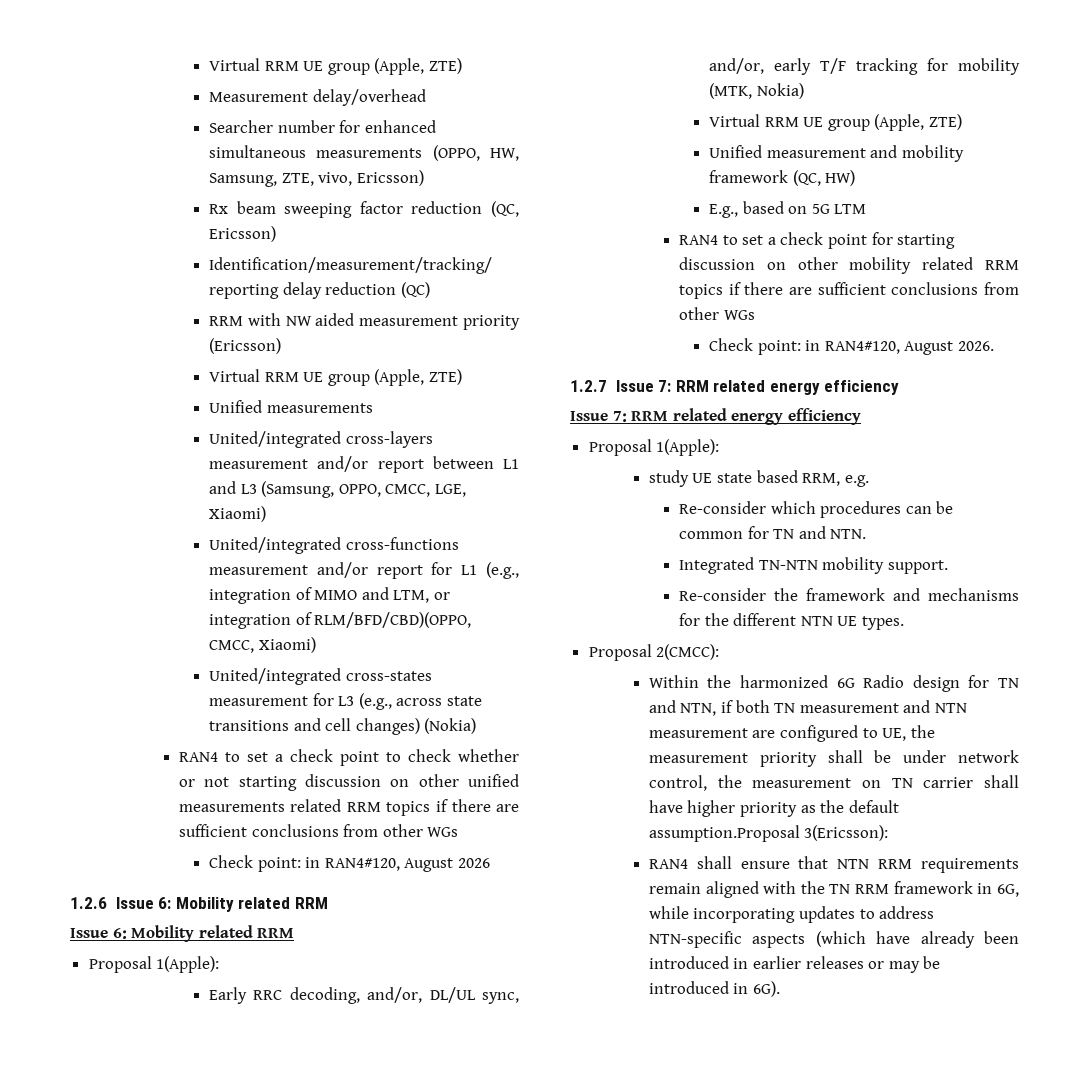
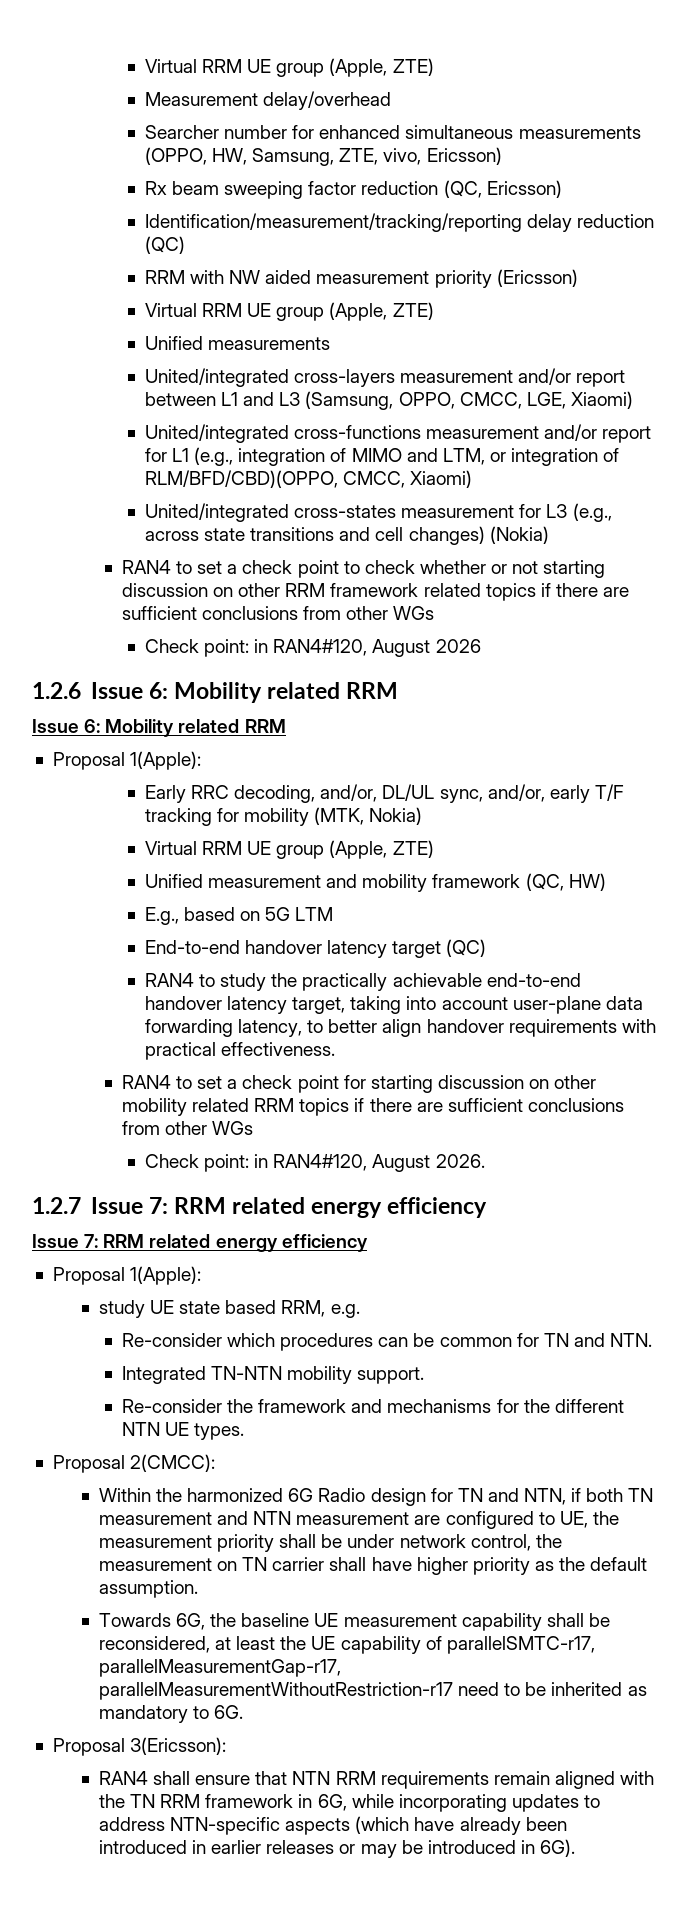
- RAN4 to set a check point to check whether or not starting discussion on other unified measurements related RRM topics if there are sufficient conclusions from other WGs
+ RAN4 to set a check point to check whether or not starting discussion on other RRM framework related topics if there are sufficient conclusions from other WGs
+ End-to-end handover latency target (QC)
+ RAN4 to study the practically achievable end-to-end handover latency target, taking into account user-plane data forwarding latency, to better align handover requirements with practical effectiveness.
- Within the harmonized 6G Radio design for TN and NTN, if both TN measurement and NTN measurement are configured to UE, the measurement priority shall be under network control, the measurement on TN carrier shall have higher priority as the default assumption.Proposal 3(Ericsson):
+ Within the harmonized 6G Radio design for TN and NTN, if both TN measurement and NTN measurement are configured to UE, the measurement priority shall be under network control, the measurement on TN carrier shall have higher priority as the default assumption.
+ Towards 6G, the baseline UE measurement capability shall be reconsidered, at least the UE capability of parallelSMTC-r17, parallelMeasurementGap-r17, parallelMeasurementWithoutRestriction-r17 need to be inherited as mandatory to 6G.
+ Proposal 3(Ericsson):

